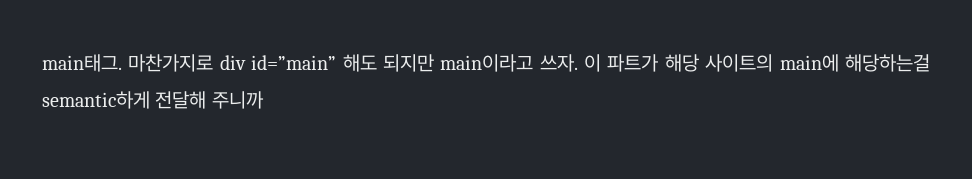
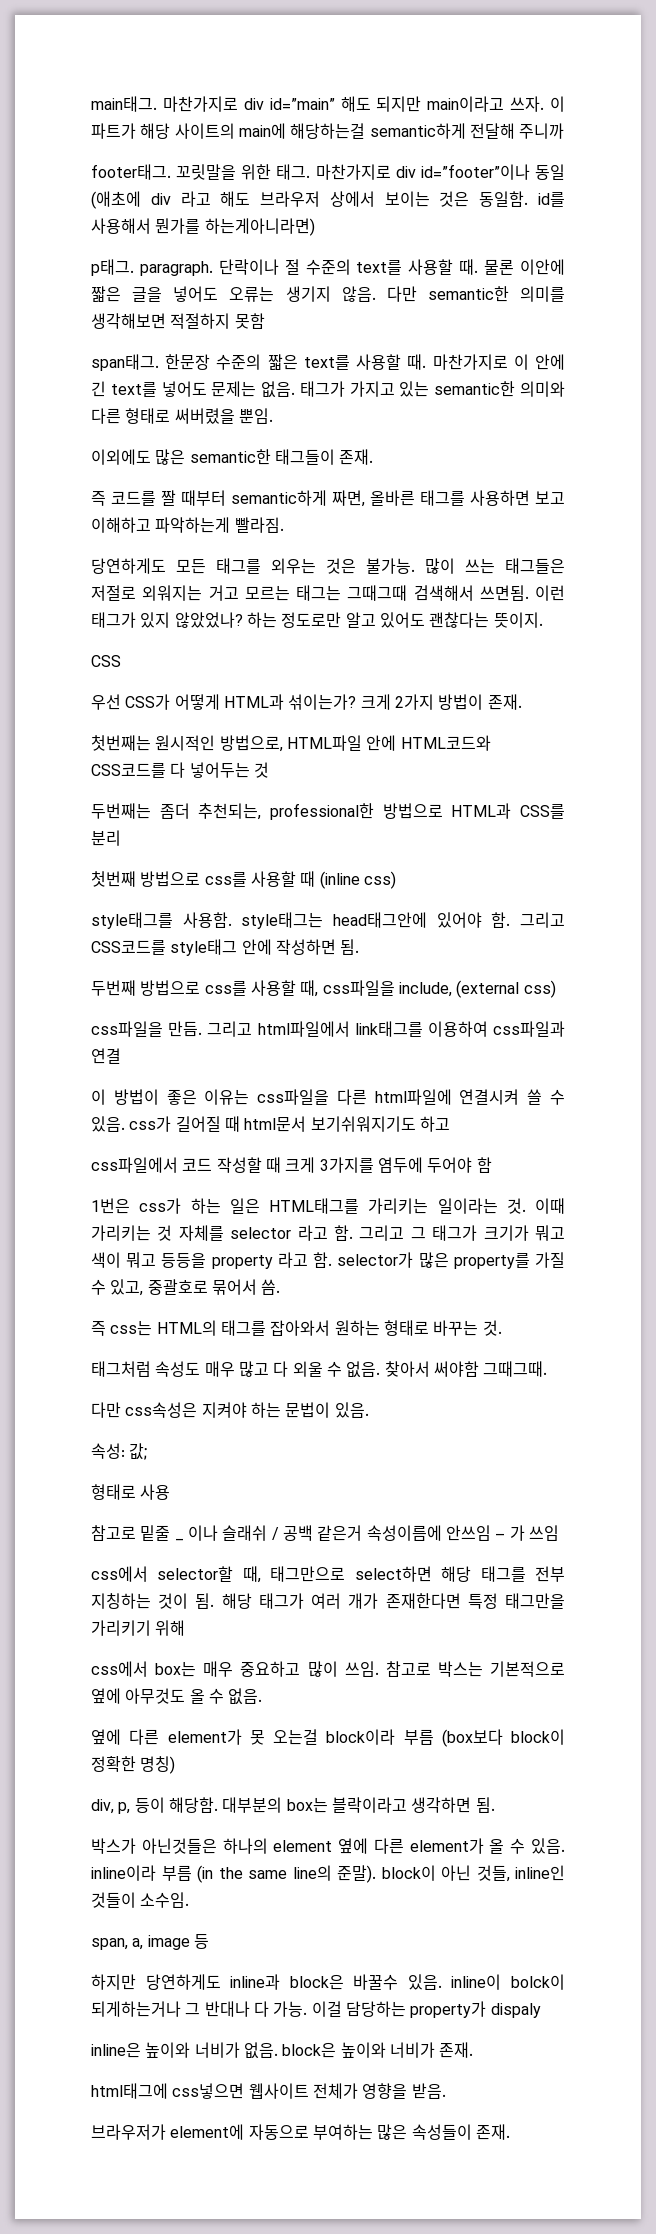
+ footer태그. 꼬릿말을 위한 태그. 마찬가지로 div id=”footer”이나 동일 (애초에 div 라고 해도 브라우저 상에서 보이는 것은 동일함. id를 사용해서 뭔가를 하는게아니라면)
+ p태그. paragraph. 단락이나 절 수준의 text를 사용할 때. 물론 이안에 짧은 글을 넣어도 오류는 생기지 않음. 다만 semantic한 의미를 생각해보면 적절하지 못함
+ span태그. 한문장 수준의 짧은 text를 사용할 때. 마찬가지로 이 안에 긴 text를 넣어도 문제는 없음. 태그가 가지고 있는 semantic한 의미와 다른 형태로 써버렸을 뿐임.
+ 이외에도 많은 semantic한 태그들이 존재.
+ 즉 코드를 짤 때부터 semantic하게 짜면, 올바른 태그를 사용하면 보고 이해하고 파악하는게 빨라짐.
+ 당연하게도 모든 태그를 외우는 것은 불가능. 많이 쓰는 태그들은 저절로 외워지는 거고 모르는 태그는 그때그때 검색해서 쓰면됨. 이런 태그가 있지 않았었나? 하는 정도로만 알고 있어도 괜찮다는 뜻이지.
+ CSS
+ 우선 CSS가 어떻게 HTML과 섞이는가? 크게 2가지 방법이 존재.
+ 첫번째는 원시적인 방법으로, HTML파일 안에 HTML코드와 CSS코드를 다 넣어두는 것
+ 두번째는 좀더 추천되는, professional한 방법으로 HTML과 CSS를 분리
+ 첫번째 방법으로 css를 사용할 때 (inline css)
+ style태그를 사용함. style태그는 head태그안에 있어야 함. 그리고 CSS코드를 style태그 안에 작성하면 됨.
+ 두번째 방법으로 css를 사용할 때, css파일을 include, (external css)
+ css파일을 만듬. 그리고 html파일에서 link태그를 이용하여 css파일과 연결
+ 이 방법이 좋은 이유는 css파일을 다른 html파일에 연결시켜 쓸 수 있음. css가 길어질 때 html문서 보기쉬워지기도 하고
+ css파일에서 코드 작성할 때 크게 3가지를 염두에 두어야 함
+ 1번은 css가 하는 일은 HTML태그를 가리키는 일이라는 것. 이때 가리키는 것 자체를 selector 라고 함. 그리고 그 태그가 크기가 뭐고 색이 뭐고 등등을 property 라고 함. selector가 많은 property를 가질 수 있고, 중괄호로 묶어서 씀.
+ 즉 css는 HTML의 태그를 잡아와서 원하는 형태로 바꾸는 것.
+ 태그처럼 속성도 매우 많고 다 외울 수 없음. 찾아서 써야함 그때그때.
+ 다만 css속성은 지켜야 하는 문법이 있음.
+ 속성: 값;
+ 형태로 사용
+ 참고로 밑줄 _ 이나 슬래쉬 / 공백 같은거 속성이름에 안쓰임 – 가 쓰임
+ css에서 selector할 때, 태그만으로 select하면 해당 태그를 전부 지칭하는 것이 됨. 해당 태그가 여러 개가 존재한다면 특정 태그만을 가리키기 위해
+ css에서 box는 매우 중요하고 많이 쓰임. 참고로 박스는 기본적으로 옆에 아무것도 올 수 없음.
+ 옆에 다른 element가 못 오는걸 block이라 부름 (box보다 block이 정확한 명칭)
+ div, p, 등이 해당함. 대부분의 box는 블락이라고 생각하면 됨.
+ 박스가 아닌것들은 하나의 element 옆에 다른 element가 올 수 있음. inline이라 부름 (in the same line의 준말). block이 아닌 것들, inline인 것들이 소수임.
+ span, a, image 등
+ 하지만 당연하게도 inline과 block은 바꿀수 있음. inline이 bolck이 되게하는거나 그 반대나 다 가능. 이걸 담당하는 property가 dispaly
+ inline은 높이와 너비가 없음. block은 높이와 너비가 존재.
+ html태그에 css넣으면 웹사이트 전체가 영향을 받음.
+ 브라우저가 element에 자동으로 부여하는 많은 속성들이 존재.

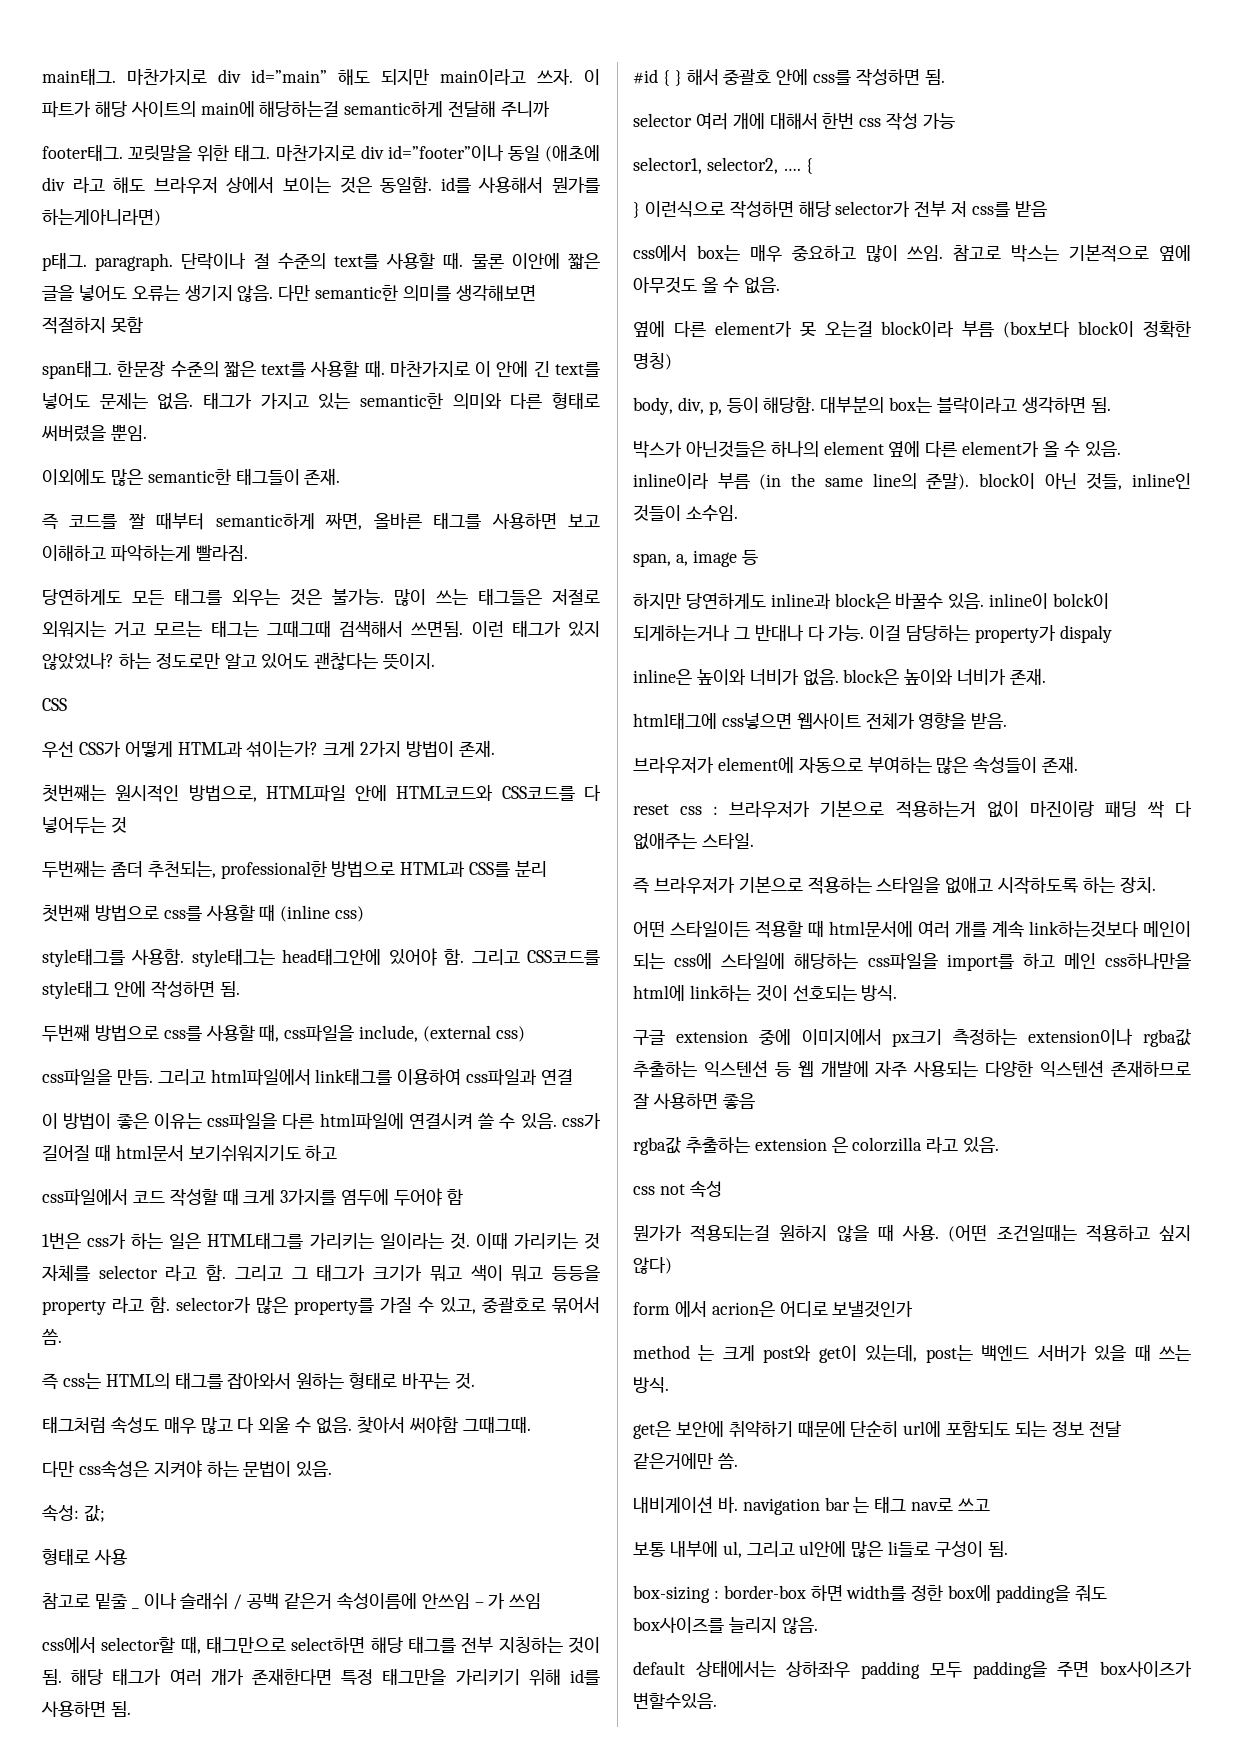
- 해당 태그가 여러 개가 존재한다면 특정 태그만을 가리키기 위해
+ 해당 태그가 여러 개가 존재한다면 특정 태그만을 가리키기 위해 id를 사용하면 됨.
+ #id { } 해서 중괄호 안에 css를 작성하면 됨.
+ selector 여러 개에 대해서 한번 css 작성 가능
+ selector1, selector2, …. {
+ } 이런식으로 작성하면 해당 selector가 전부 저 css를 받음
- div, p, 등이 해당함.
+ body, div, p, 등이 해당함.
+ reset css : 브라우저가 기본으로 적용하는거 없이 마진이랑 패딩 싹 다 없애주는 스타일.
+ 즉 브라우저가 기본으로 적용하는 스타일을 없애고 시작하도록 하는 장치.
+ 어떤 스타일이든 적용할 때 html문서에 여러 개를 계속 link하는것보다 메인이 되는 css에 스타일에 해당하는 css파일을 import를 하고 메인 css하나만을 html에 link하는 것이 선호되는 방식.
+ 구글 extension 중에 이미지에서 px크기 측정하는 extension이나 rgba값 추출하는 익스텐션 등 웹 개발에 자주 사용되는 다양한 익스텐션 존재하므로 잘 사용하면 좋음
+ rgba값 추출하는 extension 은 colorzilla 라고 있음.
+ css not 속성
+ 뭔가가 적용되는걸 원하지 않을 때 사용. (어떤 조건일때는 적용하고 싶지 않다)
+ form 에서 acrion은 어디로 보낼것인가
+ method 는 크게 post와 get이 있는데, post는 백엔드 서버가 있을 때 쓰는 방식.
+ get은 보안에 취약하기 때문에 단순히 url에 포함되도 되는 정보 전달 같은거에만 씀.
+ 내비게이션 바. navigation bar 는 태그 nav로 쓰고
+ 보통 내부에 ul, 그리고 ul안에 많은 li들로 구성이 됨.
+ box-sizing : border-box 하면 width를 정한 box에 padding을 줘도 box사이즈를 늘리지 않음.
+ default 상태에서는 상하좌우 padding 모두 padding을 주면 box사이즈가 변할수있음.

